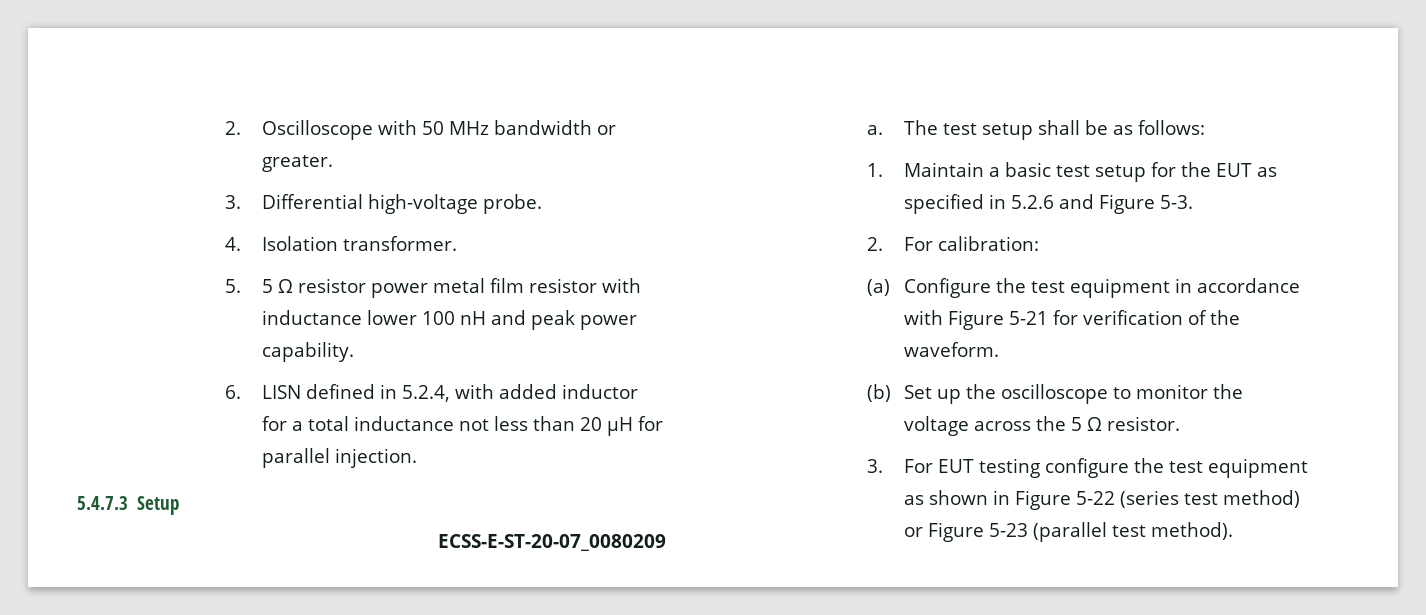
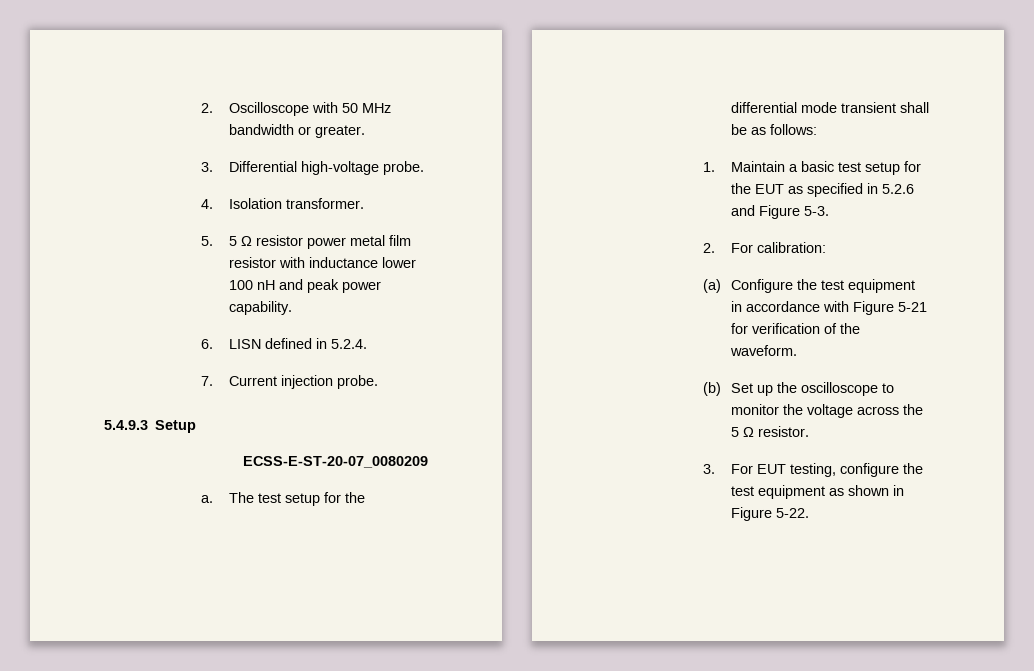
- 6. LISN defined in 5.2.4, with added inductor for a total inductance not less than 20 µH for parallel injection.
- 5.4.7.3 Setup
+ 6. LISN defined in 5.2.4.
+ 7. Current injection probe.
+ 5.4.9.3 Setup
- The test setup shall be as follows:
+ The test setup for the differential mode transient shall be as follows:
- 3. For EUT testing configure the test equipment as shown in Figure 5-22 (series test method) or Figure 5-23 (parallel test method).
+ 3. For EUT testing, configure the test equipment as shown in Figure 5-22.

